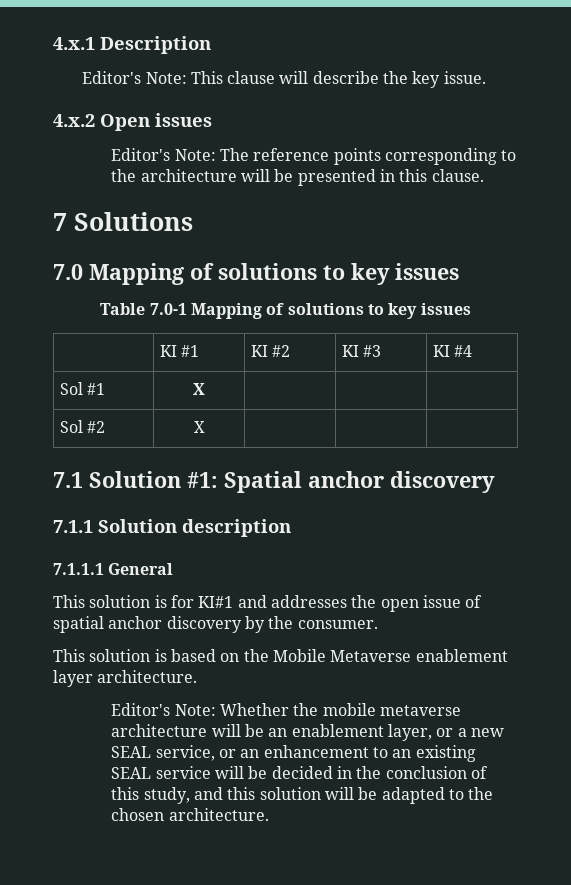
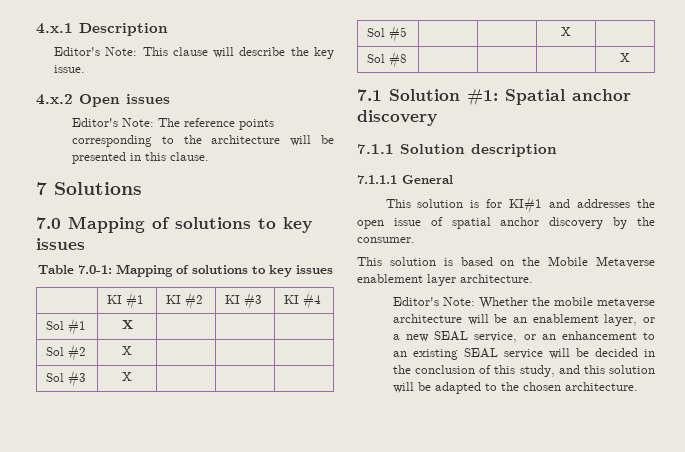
- Table 7.0-1 Mapping of solutions to key issues
+ Table 7.0-1: Mapping of solutions to key issues
+ Sol #3 | X | | |
+ Sol #5 | | | X |
+ Sol #8 | | | | X

